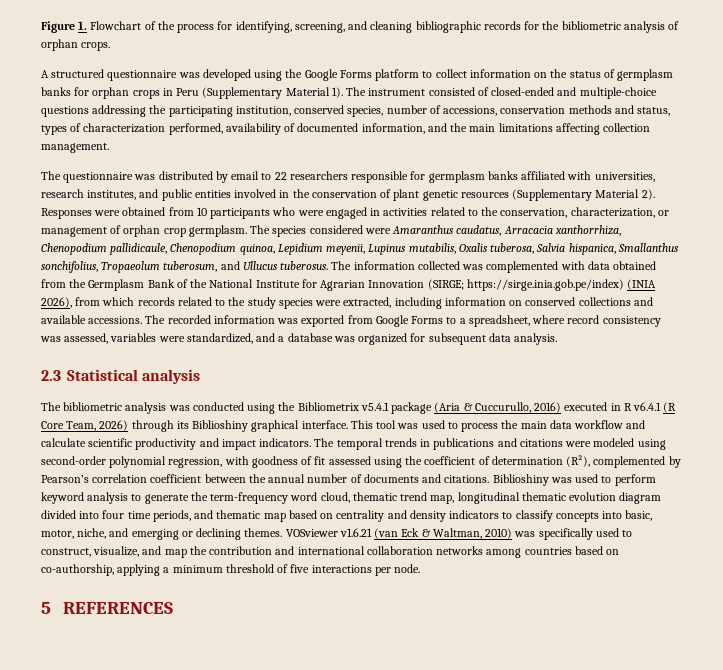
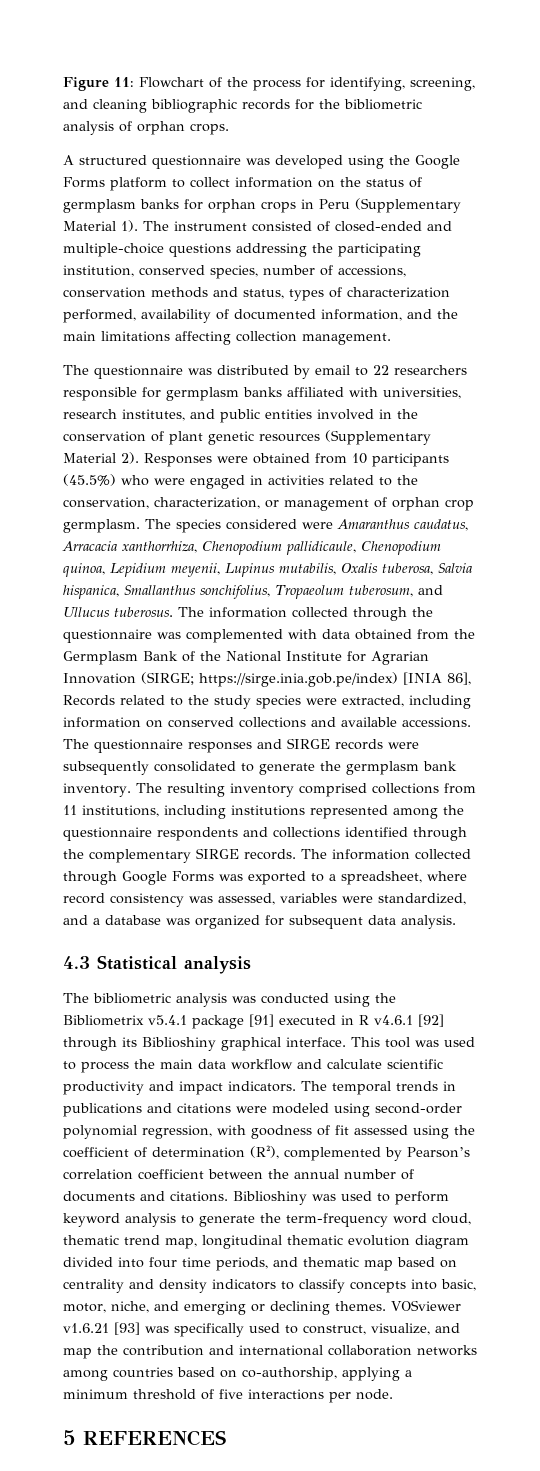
- Figure 1. Flowchart of the process for identifying, screening, and cleaning bibliographic records for the bibliometric analysis of orphan crops.
+ Figure 11: Flowchart of the process for identifying, screening, and cleaning bibliographic records for the bibliometric analysis of orphan crops.
- Responses were obtained from 10 participants who were engaged in activities related to the conservation, characterization, or management of orphan crop germplasm.
+ Responses were obtained from 10 participants (45.5%) who were engaged in activities related to the conservation, characterization, or management of orphan crop germplasm.
- The information collected was complemented with data obtained from the Germplasm Bank of the National Institute for Agrarian Innovation (SIRGE; https://sirge.inia.gob.pe/index) (INIA 2026), from which records related to the study species were extracted, including information on conserved collections and available accessions.
+ The information collected through the questionnaire was complemented with data obtained from the Germplasm Bank of the National Institute for Agrarian Innovation (SIRGE; https://sirge.inia.gob.pe/index) [INIA 86], Records related to the study species were extracted, including information on conserved collections and available accessions.
- The recorded information was exported from Google Forms to a spreadsheet, where record consistency was assessed, variables were standardized, and a database was organized for subsequent data analysis.
+ The questionnaire responses and SIRGE records were subsequently consolidated to generate the germplasm bank inventory. The resulting inventory comprised collections from 11 institutions, including institutions represented among the questionnaire respondents and collections identified through the complementary SIRGE records. The information collected through Google Forms was exported to a spreadsheet, where record consistency was assessed, variables were standardized, and a database was organized for subsequent data analysis.
- 2.3 Statistical analysis
+ 4.3 Statistical analysis
- The bibliometric analysis was conducted using the Bibliometrix v5.4.1 package (Aria & Cuccurullo, 2016) executed in R v6.4.1 (R Core Team, 2026) through its Biblioshiny graphical interface.
+ The bibliometric analysis was conducted using the Bibliometrix v5.4.1 package [91] executed in R v4.6.1 [92] through its Biblioshiny graphical interface.
- VOSviewer v1.6.21 (van Eck & Waltman, 2010) was specifically used to construct, visualize, and map the contribution and international collaboration networks among countries based on co-authorship, applying a minimum threshold of five interactions per node.
+ VOSviewer v1.6.21 [93] was specifically used to construct, visualize, and map the contribution and international collaboration networks among countries based on co-authorship, applying a minimum threshold of five interactions per node.

